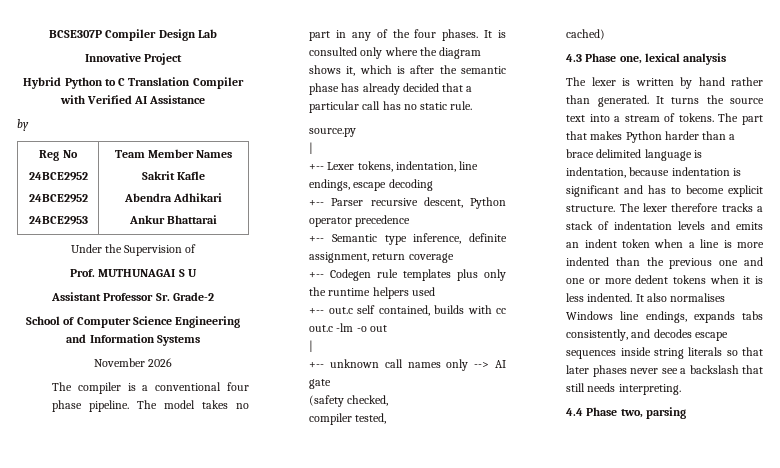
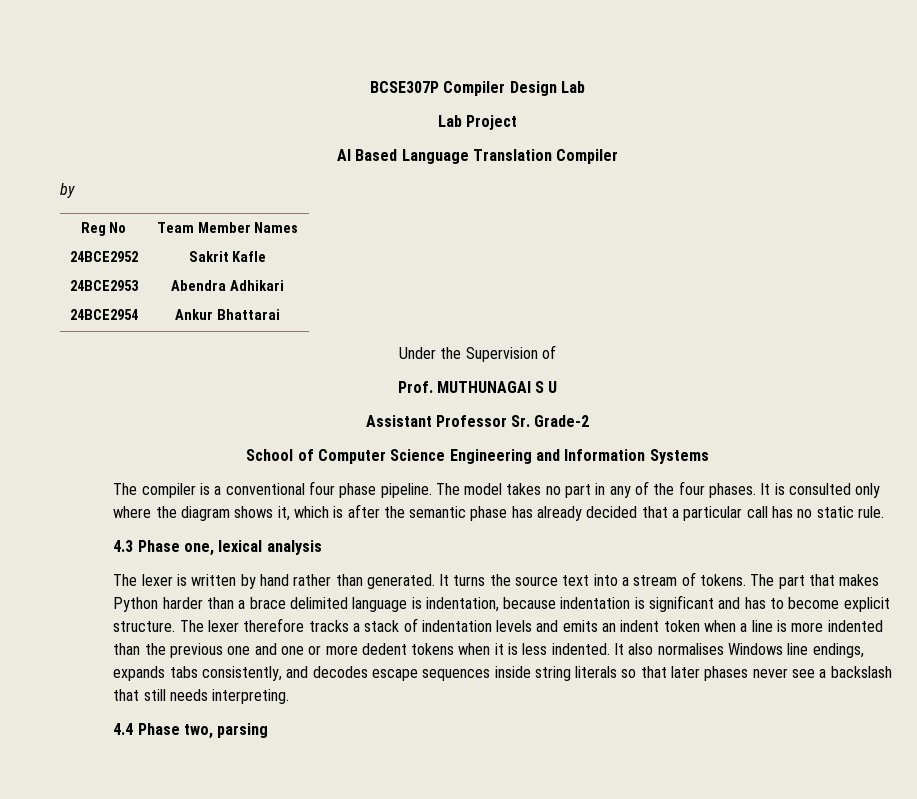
- Innovative Project
+ Lab Project
- Hybrid Python to C Translation Compiler with Verified AI Assistance
+ AI Based Language Translation Compiler
  Reg No
  24BCE2952
- 24BCE2952
- 24BCE2953 | Team Member Names
+ 24BCE2953
+ 24BCE2954 | Team Member Names
- November 2026
- source.py
- |
- +-- Lexer tokens, indentation, line endings, escape decoding
- +-- Parser recursive descent, Python operator precedence
- +-- Semantic type inference, definite assignment, return coverage
- +-- Codegen rule templates plus only the runtime helpers used
- +-- out.c self contained, builds with cc out.c -lm -o out
- |
- +-- unknown call names only --> AI gate
- (safety checked,
- compiler tested,
- cached)

